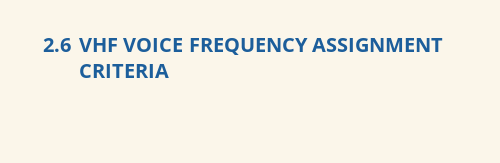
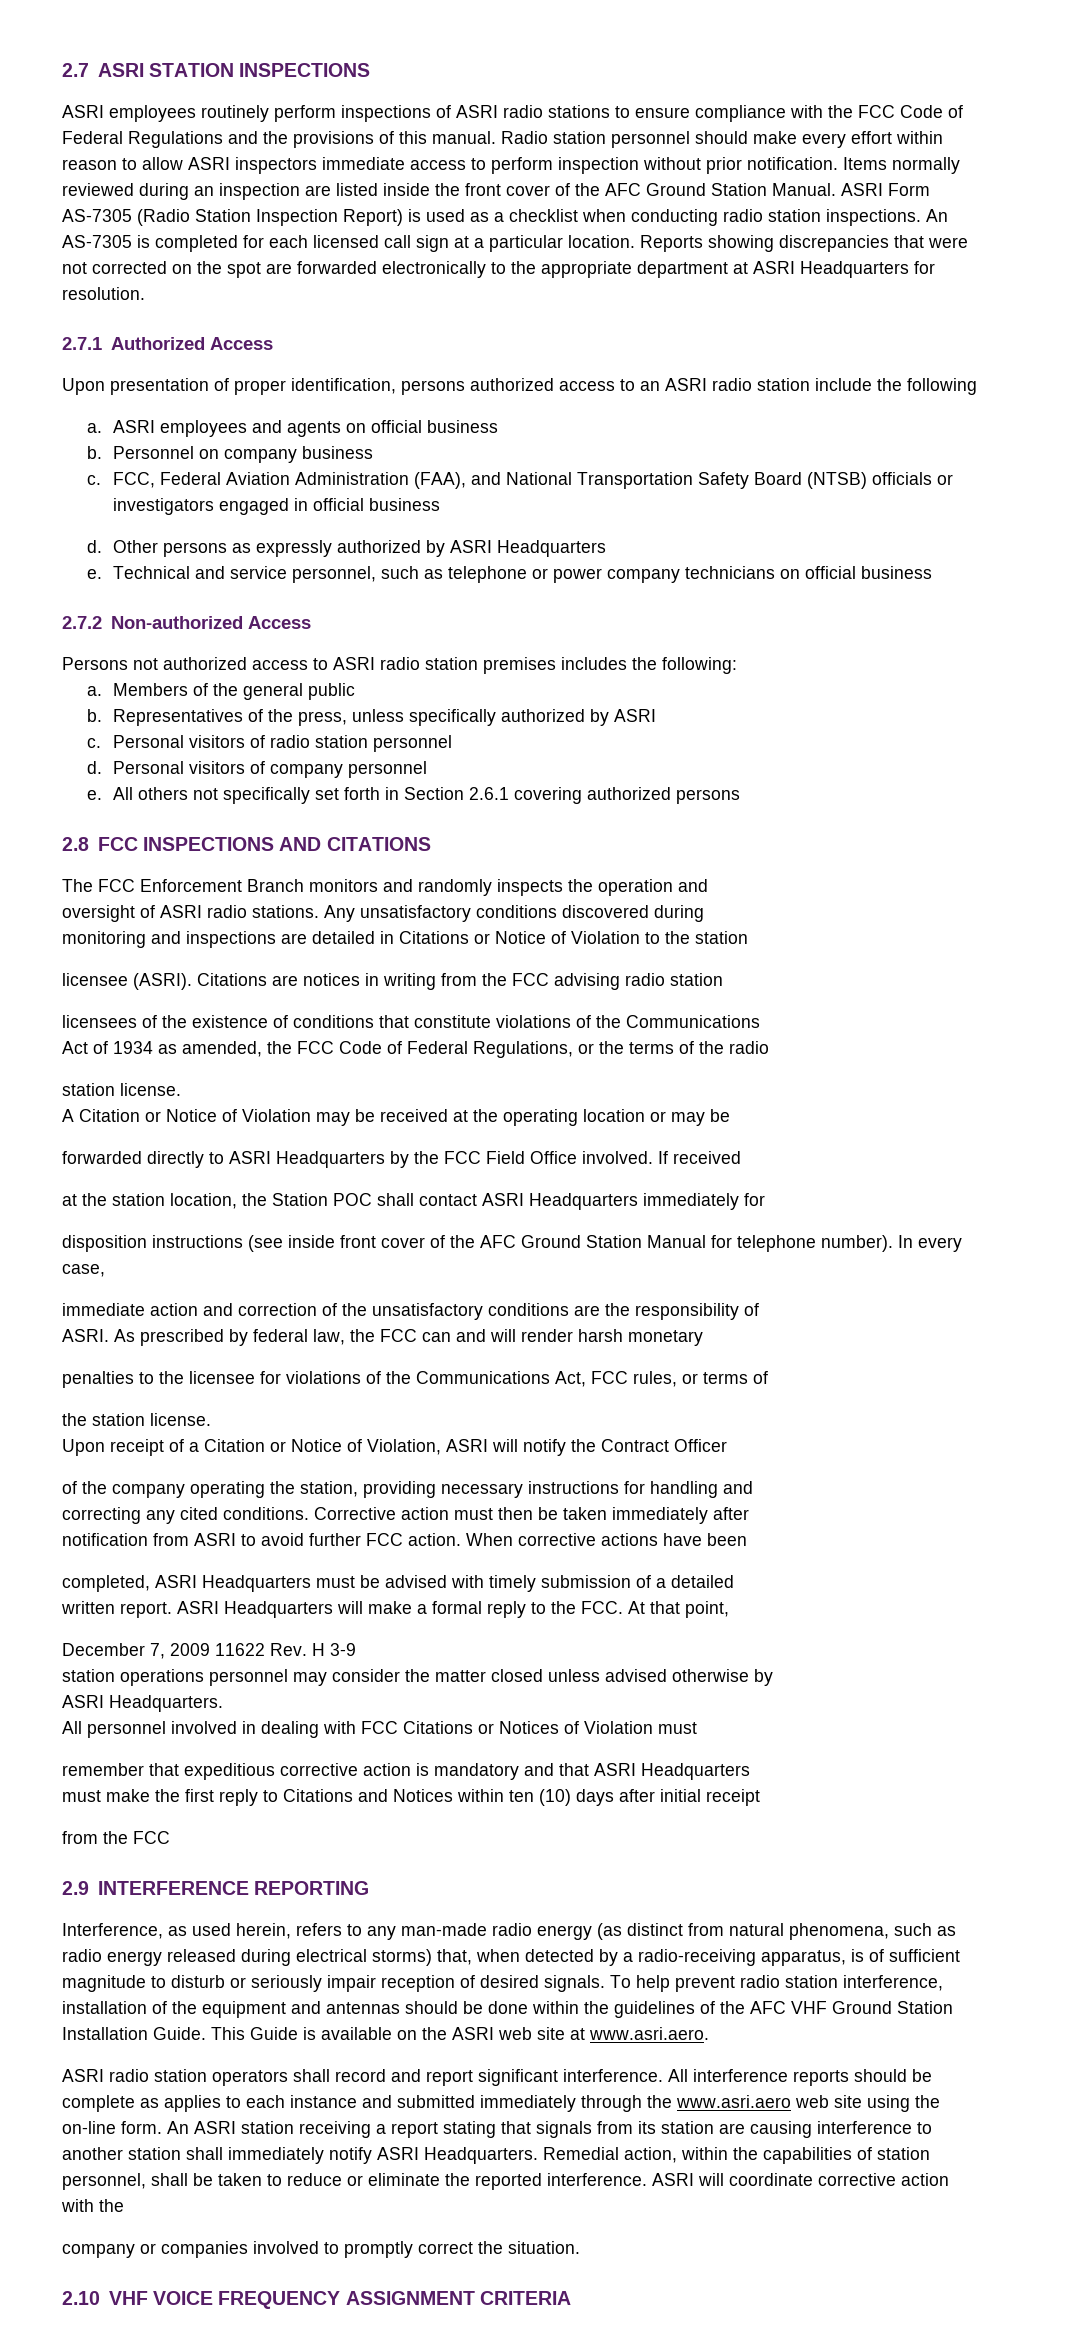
- 2.6 VHF VOICE FREQUENCY ASSIGNMENT CRITERIA
+ 2.7 ASRI STATION INSPECTIONS
+ ASRI employees routinely perform inspections of ASRI radio stations to ensure compliance with the FCC Code of Federal Regulations and the provisions of this manual. Radio station personnel should make every effort within reason to allow ASRI inspectors immediate access to perform inspection without prior notification. Items normally reviewed during an inspection are listed inside the front cover of the AFC Ground Station Manual. ASRI Form AS-7305 (Radio Station Inspection Report) is used as a checklist when conducting radio station inspections. An AS-7305 is completed for each licensed call sign at a particular location. Reports showing discrepancies that were not corrected on the spot are forwarded electronically to the appropriate department at ASRI Headquarters for resolution.
+ 2.7.1 Authorized Access
+ Upon presentation of proper identification, persons authorized access to an ASRI radio station include the following
+ a. ASRI employees and agents on official business
+ b. Personnel on company business
+ c. FCC, Federal Aviation Administration (FAA), and National Transportation Safety Board (NTSB) officials or investigators engaged in official business
+ d. Other persons as expressly authorized by ASRI Headquarters
+ e. Technical and service personnel, such as telephone or power company technicians on official business
+ 2.7.2 Non-authorized Access
+ Persons not authorized access to ASRI radio station premises includes the following:
+ a. Members of the general public
+ b. Representatives of the press, unless specifically authorized by ASRI
+ c. Personal visitors of radio station personnel
+ d. Personal visitors of company personnel
+ e. All others not specifically set forth in Section 2.6.1 covering authorized persons
+ 2.8 FCC INSPECTIONS AND CITATIONS
+ The FCC Enforcement Branch monitors and randomly inspects the operation and
+ oversight of ASRI radio stations. Any unsatisfactory conditions discovered during
+ monitoring and inspections are detailed in Citations or Notice of Violation to the station
+ licensee (ASRI). Citations are notices in writing from the FCC advising radio station
+ licensees of the existence of conditions that constitute violations of the Communications
+ Act of 1934 as amended, the FCC Code of Federal Regulations, or the terms of the radio
+ station license.
+ A Citation or Notice of Violation may be received at the operating location or may be
+ forwarded directly to ASRI Headquarters by the FCC Field Office involved. If received
+ at the station location, the Station POC shall contact ASRI Headquarters immediately for
+ disposition instructions (see inside front cover of the AFC Ground Station Manual for telephone number). In every case,
+ immediate action and correction of the unsatisfactory conditions are the responsibility of
+ ASRI. As prescribed by federal law, the FCC can and will render harsh monetary
+ penalties to the licensee for violations of the Communications Act, FCC rules, or terms of
+ the station license.
+ Upon receipt of a Citation or Notice of Violation, ASRI will notify the Contract Officer
+ of the company operating the station, providing necessary instructions for handling and
+ correcting any cited conditions. Corrective action must then be taken immediately after
+ notification from ASRI to avoid further FCC action. When corrective actions have been
+ completed, ASRI Headquarters must be advised with timely submission of a detailed
+ written report. ASRI Headquarters will make a formal reply to the FCC. At that point,
+ December 7, 2009 11622 Rev. H 3-9
+ station operations personnel may consider the matter closed unless advised otherwise by
+ ASRI Headquarters.
+ All personnel involved in dealing with FCC Citations or Notices of Violation must
+ remember that expeditious corrective action is mandatory and that ASRI Headquarters
+ must make the first reply to Citations and Notices within ten (10) days after initial receipt
+ from the FCC
+ 2.9 INTERFERENCE REPORTING
+ Interference, as used herein, refers to any man-made radio energy (as distinct from natural phenomena, such as radio energy released during electrical storms) that, when detected by a radio-receiving apparatus, is of sufficient magnitude to disturb or seriously impair reception of desired signals. To help prevent radio station interference, installation of the equipment and antennas should be done within the guidelines of the AFC VHF Ground Station Installation Guide. This Guide is available on the ASRI web site at www.asri.aero.
+ ASRI radio station operators shall record and report significant interference. All interference reports should be complete as applies to each instance and submitted immediately through the www.asri.aero web site using the on-line form. An ASRI station receiving a report stating that signals from its station are causing interference to another station shall immediately notify ASRI Headquarters. Remedial action, within the capabilities of station personnel, shall be taken to reduce or eliminate the reported interference. ASRI will coordinate corrective action with the
+ company or companies involved to promptly correct the situation.
+ 2.10 VHF VOICE FREQUENCY ASSIGNMENT CRITERIA

